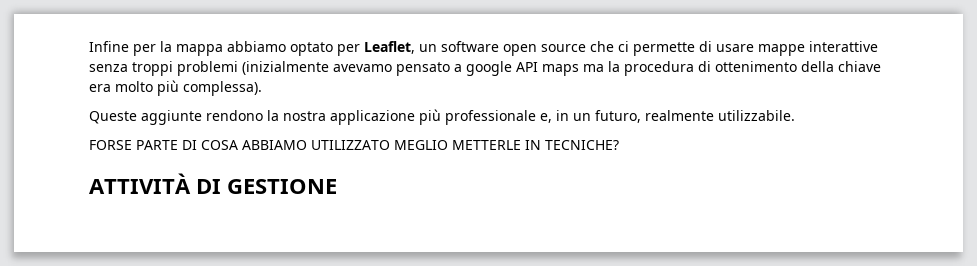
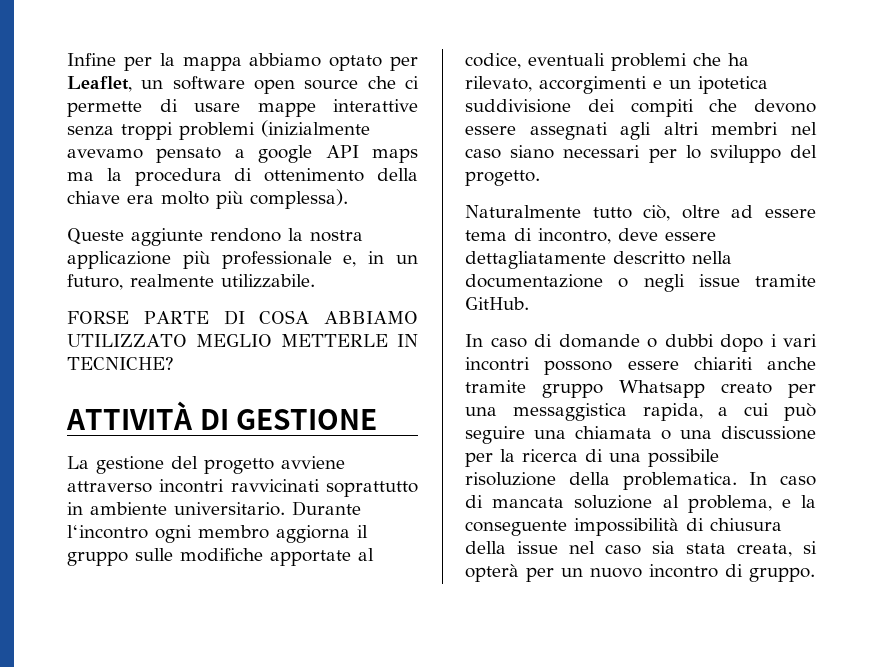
+ La gestione del progetto avviene attraverso incontri ravvicinati soprattutto in ambiente universitario. Durante l‘incontro ogni membro aggiorna il gruppo sulle modifiche apportate al codice, eventuali problemi che ha rilevato, accorgimenti e un ipotetica suddivisione dei compiti che devono essere assegnati agli altri membri nel caso siano necessari per lo sviluppo del progetto.
+ Naturalmente tutto ciò, oltre ad essere tema di incontro, deve essere dettagliatamente descritto nella documentazione o negli issue tramite GitHub.
+ In caso di domande o dubbi dopo i vari incontri possono essere chiariti anche tramite gruppo Whatsapp creato per una messaggistica rapida, a cui può seguire una chiamata o una discussione per la ricerca di una possibile risoluzione della problematica. In caso di mancata soluzione al problema, e la conseguente impossibilità di chiusura della issue nel caso sia stata creata, si opterà per un nuovo incontro di gruppo.

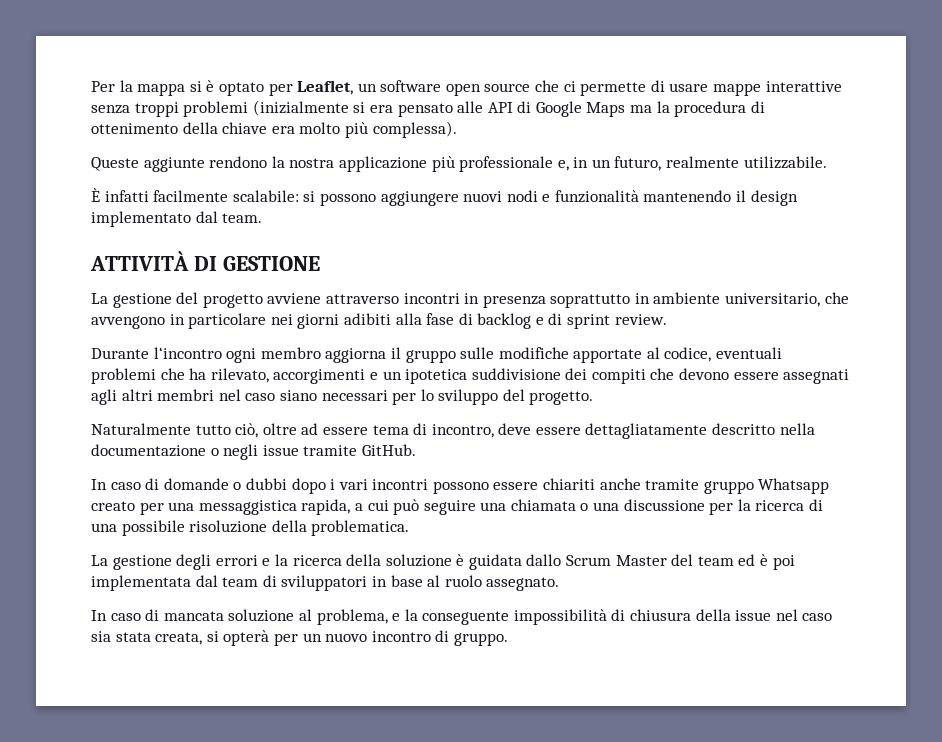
- Infine per la mappa abbiamo optato per Leaflet, un software open source che ci permette di usare mappe interattive senza troppi problemi (inizialmente avevamo pensato a google API maps ma la procedura di ottenimento della chiave era molto più complessa).
+ Per la mappa si è optato per Leaflet, un software open source che ci permette di usare mappe interattive senza troppi problemi (inizialmente si era pensato alle API di Google Maps ma la procedura di ottenimento della chiave era molto più complessa).
- FORSE PARTE DI COSA ABBIAMO UTILIZZATO MEGLIO METTERLE IN TECNICHE?
+ È infatti facilmente scalabile: si possono aggiungere nuovi nodi e funzionalità mantenendo il design implementato dal team.
- La gestione del progetto avviene attraverso incontri ravvicinati soprattutto in ambiente universitario. Durante l‘incontro ogni membro aggiorna il gruppo sulle modifiche apportate al codice, eventuali problemi che ha rilevato, accorgimenti e un ipotetica suddivisione dei compiti che devono essere assegnati agli altri membri nel caso siano necessari per lo sviluppo del progetto.
+ La gestione del progetto avviene attraverso incontri in presenza soprattutto in ambiente universitario, che avvengono in particolare nei giorni adibiti alla fase di backlog e di sprint review.
+ Durante l‘incontro ogni membro aggiorna il gruppo sulle modifiche apportate al codice, eventuali problemi che ha rilevato, accorgimenti e un ipotetica suddivisione dei compiti che devono essere assegnati agli altri membri nel caso siano necessari per lo sviluppo del progetto.
- In caso di domande o dubbi dopo i vari incontri possono essere chiariti anche tramite gruppo Whatsapp creato per una messaggistica rapida, a cui può seguire una chiamata o una discussione per la ricerca di una possibile risoluzione della problematica. In caso di mancata soluzione al problema, e la conseguente impossibilità di chiusura della issue nel caso sia stata creata, si opterà per un nuovo incontro di gruppo.
+ In caso di domande o dubbi dopo i vari incontri possono essere chiariti anche tramite gruppo Whatsapp creato per una messaggistica rapida, a cui può seguire una chiamata o una discussione per la ricerca di una possibile risoluzione della problematica.
+ La gestione degli errori e la ricerca della soluzione è guidata dallo Scrum Master del team ed è poi implementata dal team di sviluppatori in base al ruolo assegnato.
+ In caso di mancata soluzione al problema, e la conseguente impossibilità di chiusura della issue nel caso sia stata creata, si opterà per un nuovo incontro di gruppo.

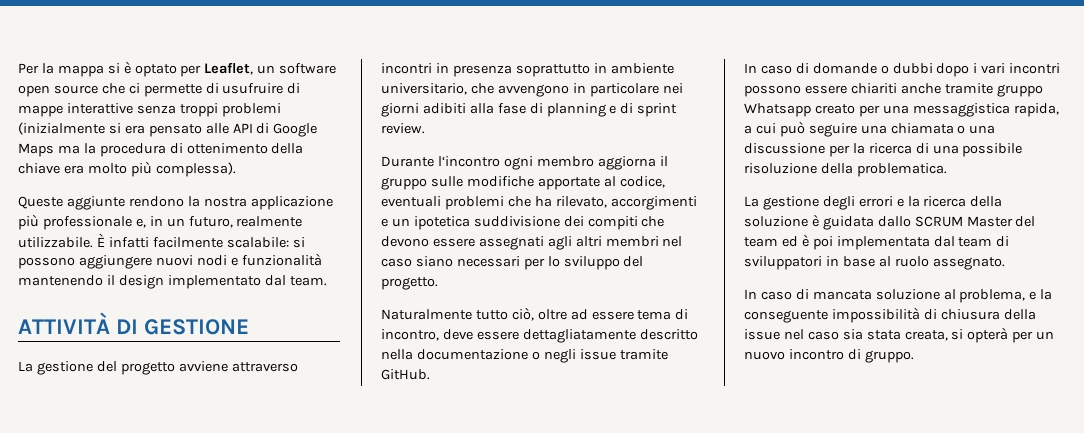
- Per la mappa si è optato per Leaflet, un software open source che ci permette di usare mappe interattive senza troppi problemi (inizialmente si era pensato alle API di Google Maps ma la procedura di ottenimento della chiave era molto più complessa).
+ Per la mappa si è optato per Leaflet, un software open source che ci permette di usufruire di mappe interattive senza troppi problemi (inizialmente si era pensato alle API di Google Maps ma la procedura di ottenimento della chiave era molto più complessa).
- Queste aggiunte rendono la nostra applicazione più professionale e, in un futuro, realmente utilizzabile.
- È infatti facilmente scalabile: si possono aggiungere nuovi nodi e funzionalità mantenendo il design implementato dal team.
+ Queste aggiunte rendono la nostra applicazione più professionale e, in un futuro, realmente utilizzabile. È infatti facilmente scalabile: si possono aggiungere nuovi nodi e funzionalità mantenendo il design implementato dal team.
- La gestione del progetto avviene attraverso incontri in presenza soprattutto in ambiente universitario, che avvengono in particolare nei giorni adibiti alla fase di backlog e di sprint review.
+ La gestione del progetto avviene attraverso incontri in presenza soprattutto in ambiente universitario, che avvengono in particolare nei giorni adibiti alla fase di planning e di sprint review.
- La gestione degli errori e la ricerca della soluzione è guidata dallo Scrum Master del team ed è poi implementata dal team di sviluppatori in base al ruolo assegnato.
+ La gestione degli errori e la ricerca della soluzione è guidata dallo SCRUM Master del team ed è poi implementata dal team di sviluppatori in base al ruolo assegnato.

